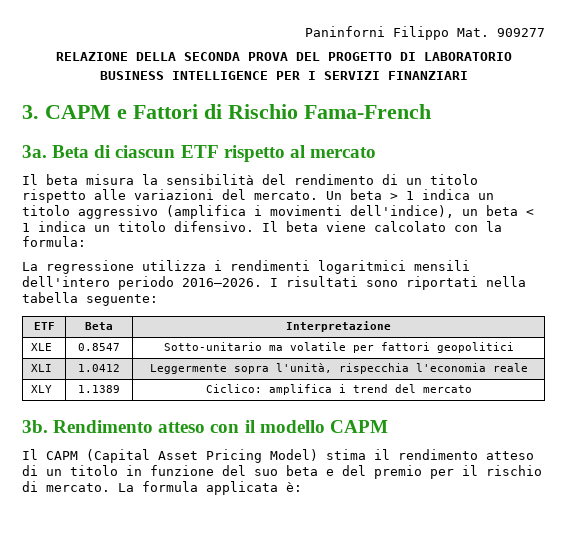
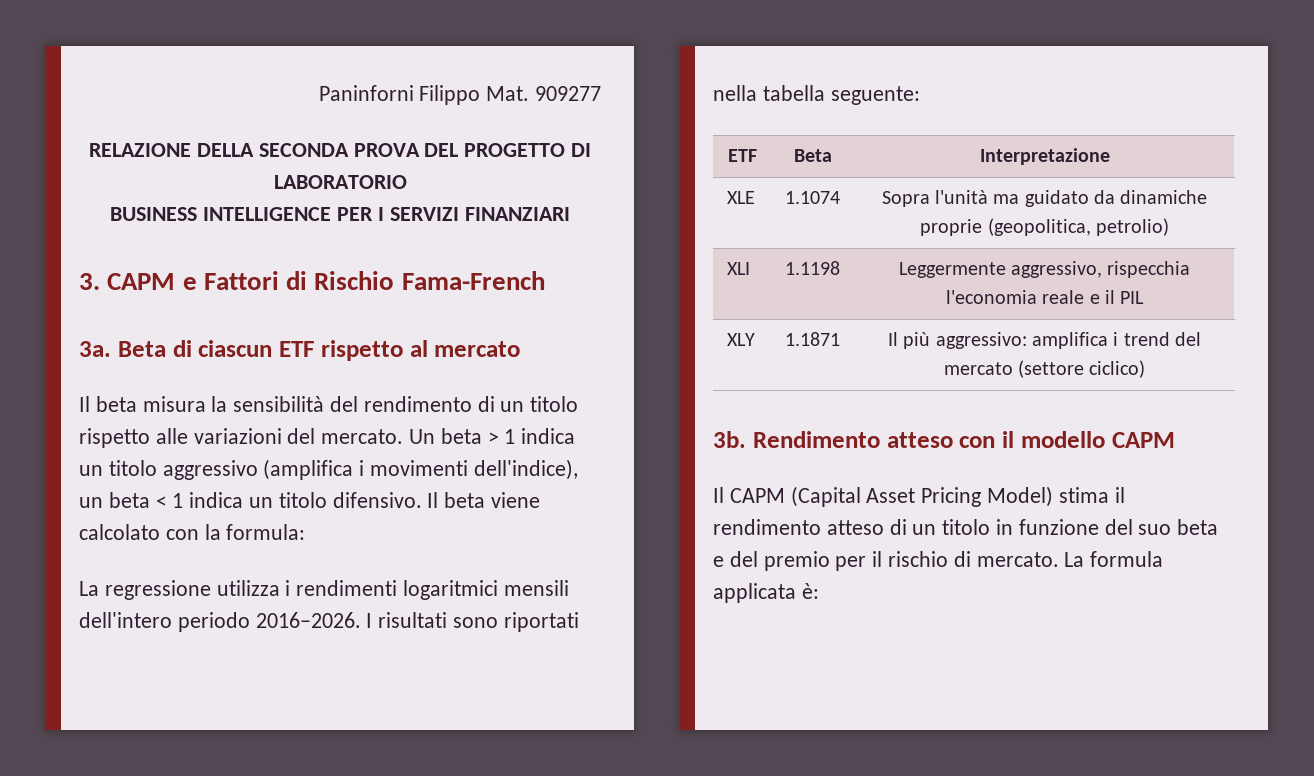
- XLE | 0.8547 | Sotto-unitario ma volatile per fattori geopolitici
+ XLE | 1.1074 | Sopra l'unità ma guidato da dinamiche proprie (geopolitica, petrolio)
- XLI | 1.0412 | Leggermente sopra l'unità, rispecchia l'economia reale
- XLY | 1.1389 | Ciclico: amplifica i trend del mercato
+ XLI | 1.1198 | Leggermente aggressivo, rispecchia l'economia reale e il PIL
+ XLY | 1.1871 | Il più aggressivo: amplifica i trend del mercato (settore ciclico)

